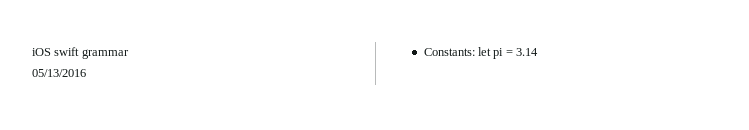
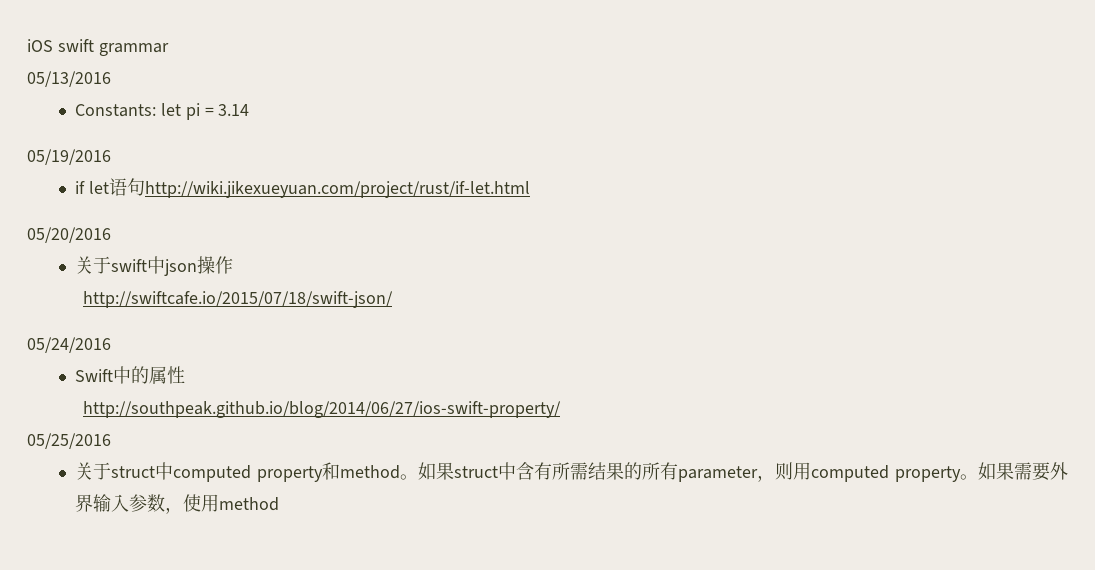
+ 05/19/2016
+ if let语句http://wiki.jikexueyuan.com/project/rust/if-let.html
+ 05/20/2016
+ 关于swift中json操作
+ http://swiftcafe.io/2015/07/18/swift-json/
+ 05/24/2016
+ Swift中的属性
+ http://southpeak.github.io/blog/2014/06/27/ios-swift-property/
+ 05/25/2016
+ 关于struct中computed property和method。如果struct中含有所需结果的所有parameter，则用computed property。如果需要外界输入参数，使用method

